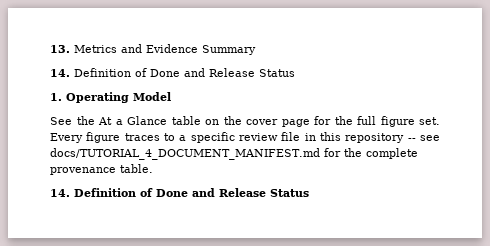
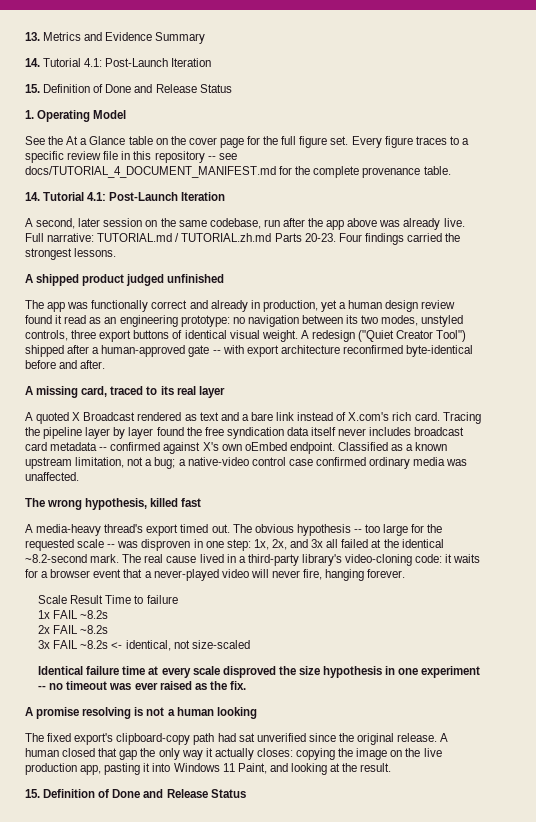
  13. Metrics and Evidence Summary
- 14. Definition of Done and Release Status
+ 14. Tutorial 4.1: Post-Launch Iteration
+ 15. Definition of Done and Release Status
  Every figure traces to a specific review file in this repository -- see docs/TUTORIAL_4_DOCUMENT_MANIFEST.md for the complete provenance table.
- 14. Definition of Done and Release Status
+ 14. Tutorial 4.1: Post-Launch Iteration
+ A second, later session on the same codebase, run after the app above was already live. Full narrative: TUTORIAL.md / TUTORIAL.zh.md Parts 20-23. Four findings carried the strongest lessons.
+ A shipped product judged unfinished
+ The app was functionally correct and already in production, yet a human design review found it read as an engineering prototype: no navigation between its two modes, unstyled controls, three export buttons of identical visual weight. A redesign ("Quiet Creator Tool") shipped after a human-approved gate -- with export architecture reconfirmed byte-identical before and after.
+ A missing card, traced to its real layer
+ A quoted X Broadcast rendered as text and a bare link instead of X.com's rich card. Tracing the pipeline layer by layer found the free syndication data itself never includes broadcast card metadata -- confirmed against X's own oEmbed endpoint. Classified as a known upstream limitation, not a bug; a native-video control case confirmed ordinary media was unaffected.
+ The wrong hypothesis, killed fast
+ A media-heavy thread's export timed out. The obvious hypothesis -- too large for the requested scale -- was disproven in one step: 1x, 2x, and 3x all failed at the identical ~8.2-second mark. The real cause lived in a third-party library's video-cloning code: it waits for a browser event that a never-played video will never fire, hanging forever.
+ Scale Result Time to failure
+ 1x FAIL ~8.2s
+ 2x FAIL ~8.2s
+ 3x FAIL ~8.2s <- identical, not size-scaled
+ Identical failure time at every scale disproved the size hypothesis in one experiment -- no timeout was ever raised as the fix.
+ A promise resolving is not a human looking
+ The fixed export's clipboard-copy path had sat unverified since the original release. A human closed that gap the only way it actually closes: copying the image on the live production app, pasting it into Windows 11 Paint, and looking at the result.
+ 15. Definition of Done and Release Status

